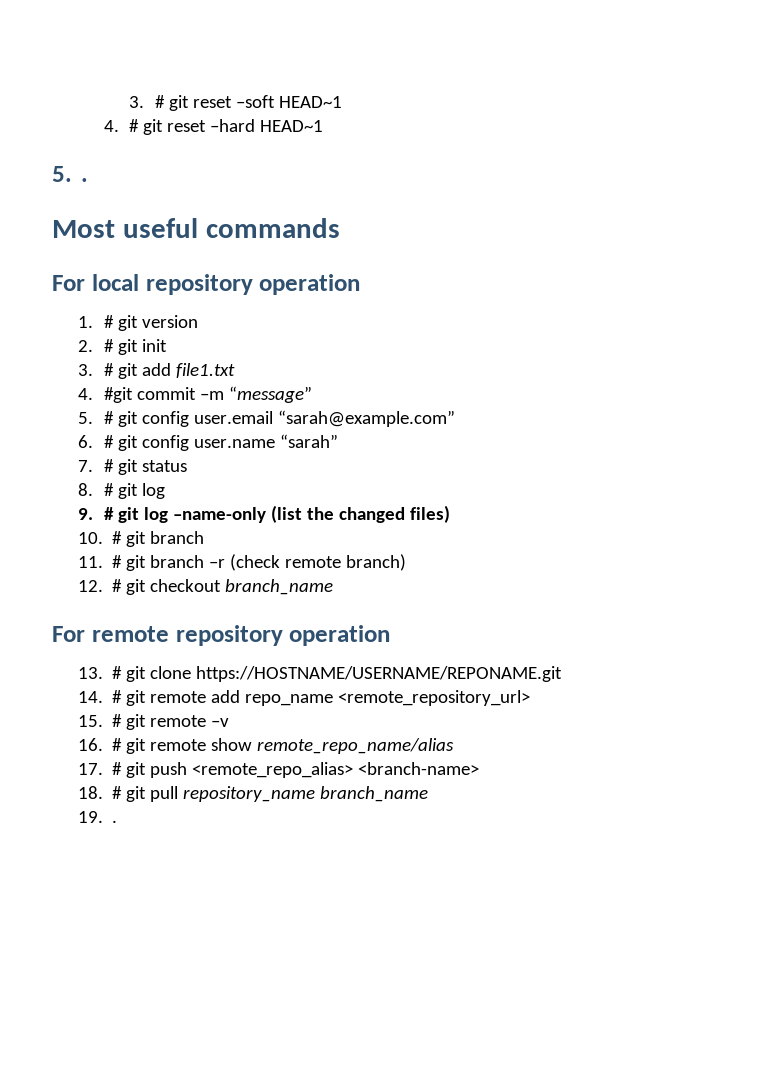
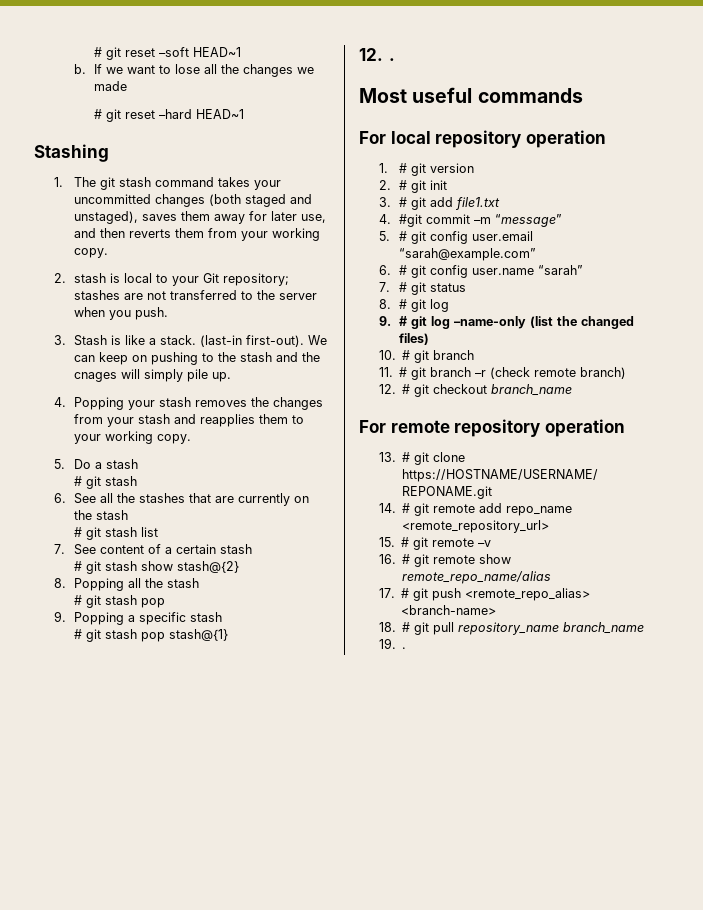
- 3. # git reset –soft HEAD~1
+ # git reset –soft HEAD~1
- 4. # git reset –hard HEAD~1
+ b. If we want to lose all the changes we made
+ # git reset –hard HEAD~1
- 5. .
+ Stashing
+ 1. The git stash command takes your uncommitted changes (both staged and unstaged), saves them away for later use, and then reverts them from your working copy.
+ 2. stash is local to your Git repository; stashes are not transferred to the server when you push.
+ 3. Stash is like a stack. (last-in first-out). We can keep on pushing to the stash and the cnages will simply pile up.
+ 4. Popping your stash removes the changes from your stash and reapplies them to your working copy.
+ 5. Do a stash
+ # git stash
+ 6. See all the stashes that are currently on the stash
+ # git stash list
+ 7. See content of a certain stash
+ # git stash show stash@{2}
+ 8. Popping all the stash
+ # git stash pop
+ 9. Popping a specific stash
+ # git stash pop stash@{1}
+ 12. .

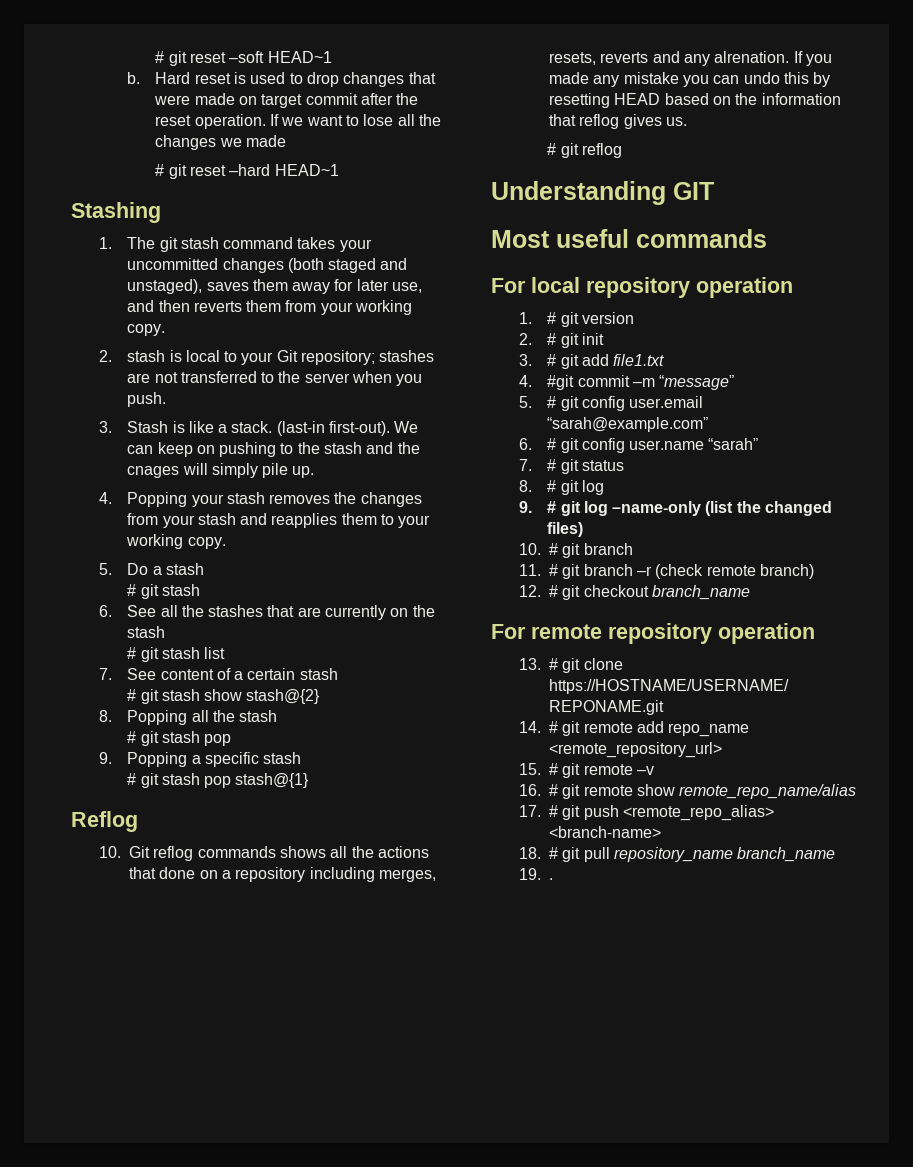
+ Hard reset is used to drop changes that were made on target commit after the reset operation.
- 12. .
+ Reflog
+ 10. Git reflog commands shows all the actions that done on a repository including merges, resets, reverts and any alrenation. If you made any mistake you can undo this by resetting HEAD based on the information that reflog gives us.
+ # git reflog
+ Understanding GIT

